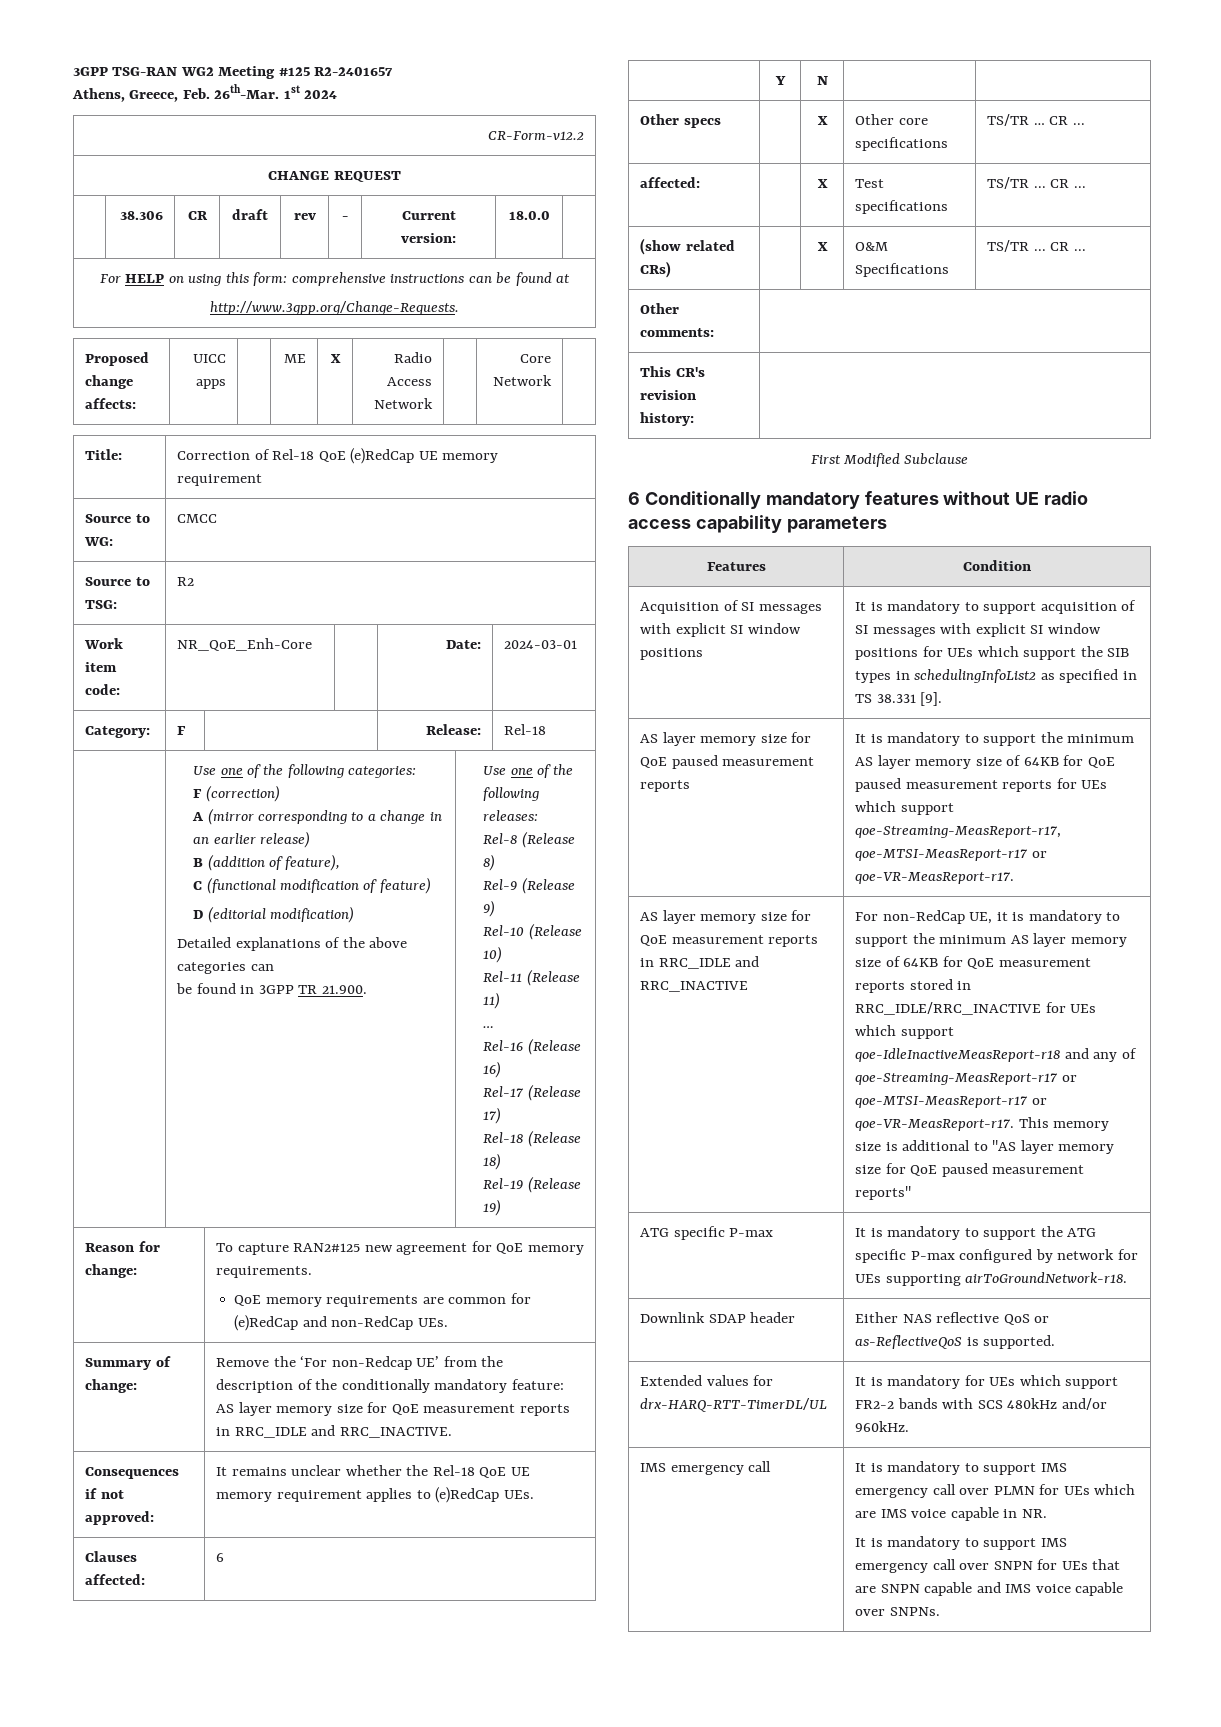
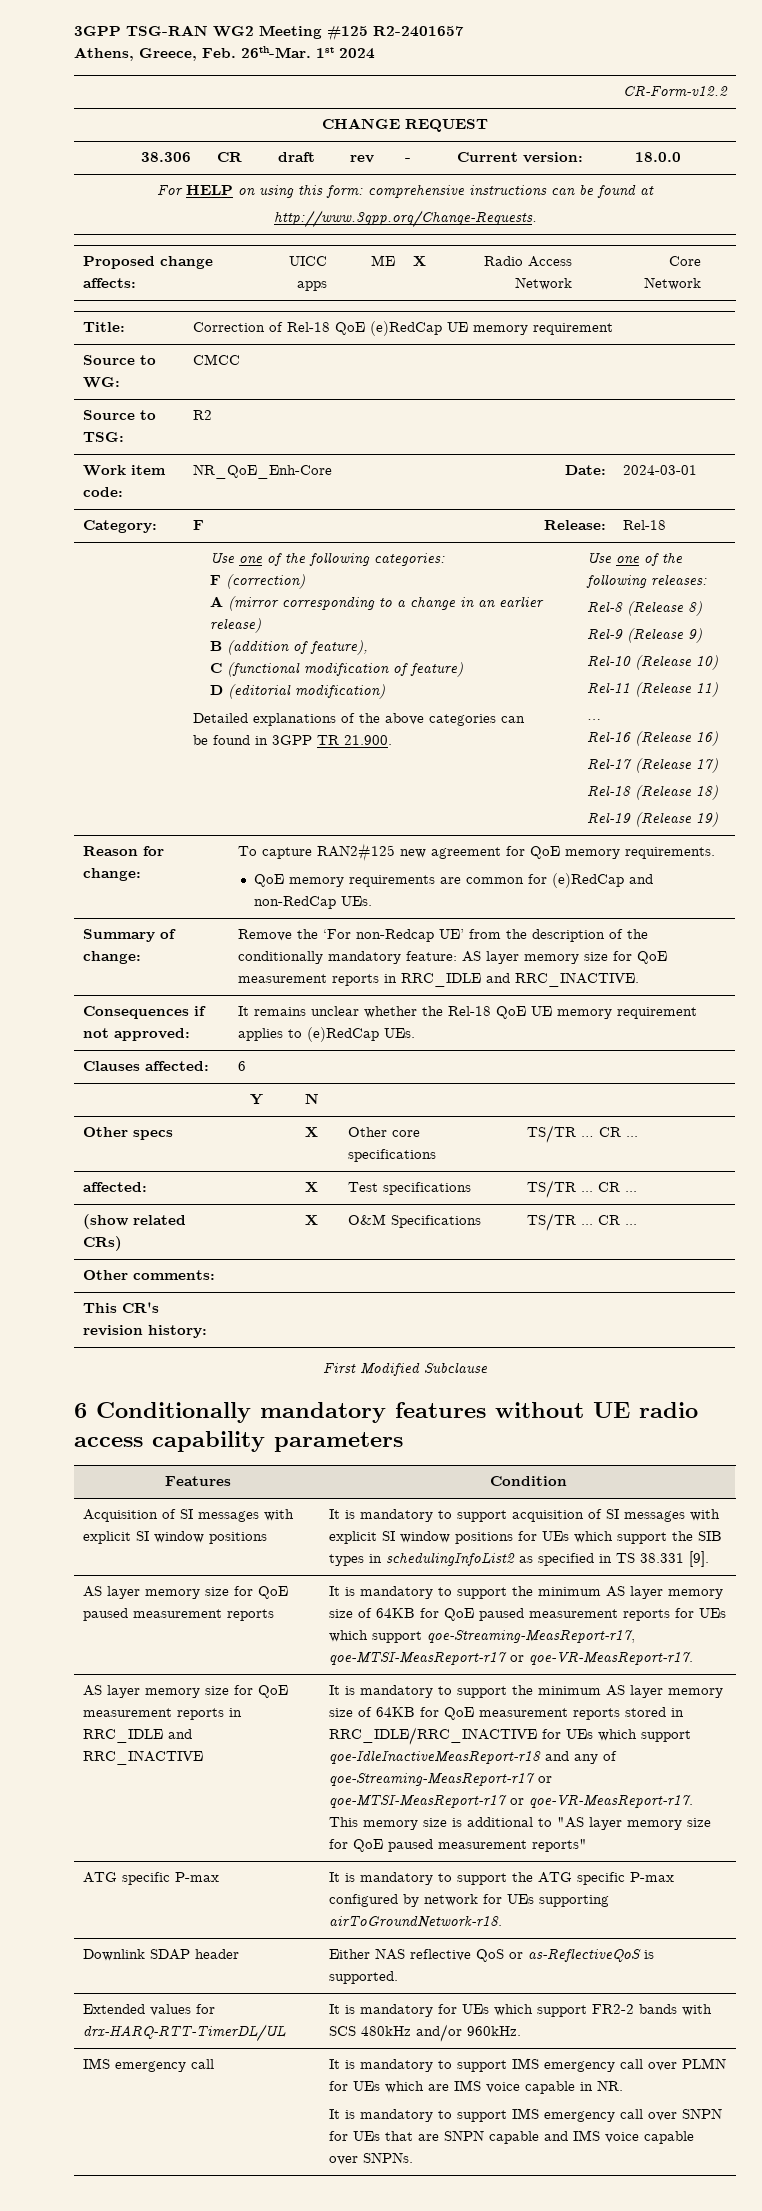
- For non-RedCap UE, it is mandatory to support the minimum AS layer memory size of 64KB for QoE measurement reports stored in RRC_IDLE/RRC_INACTIVE for UEs which support qoe-IdleInactiveMeasReport-r18 and any of qoe-Streaming-MeasReport-r17 or qoe-MTSI-MeasReport-r17 or qoe-VR-MeasReport-r17.
+ It is mandatory to support the minimum AS layer memory size of 64KB for QoE measurement reports stored in RRC_IDLE/RRC_INACTIVE for UEs which support qoe-IdleInactiveMeasReport-r18 and any of qoe-Streaming-MeasReport-r17 or qoe-MTSI-MeasReport-r17 or qoe-VR-MeasReport-r17.

